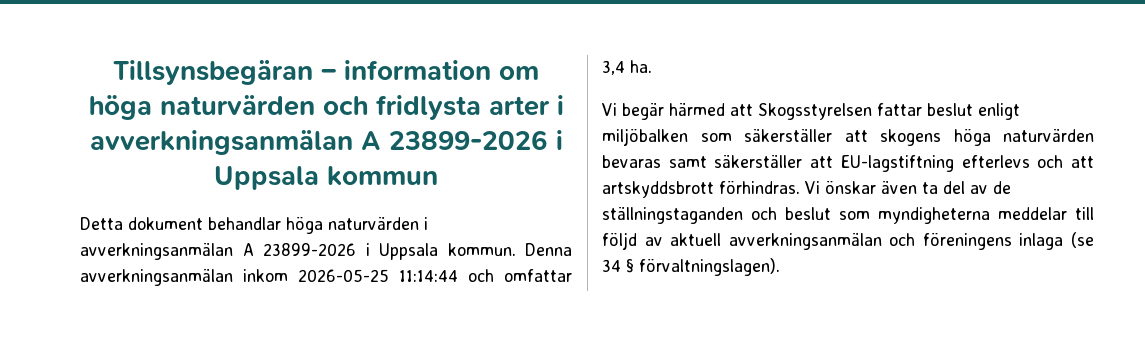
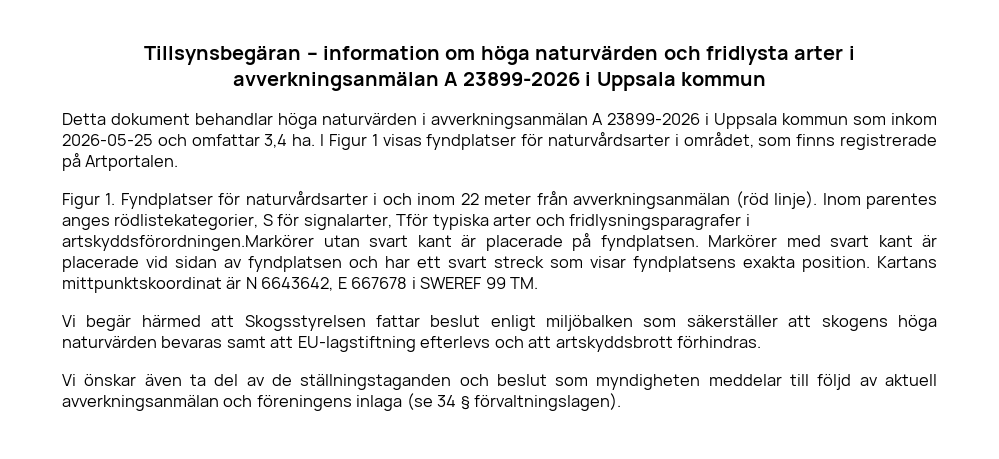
- Detta dokument behandlar höga naturvärden i avverkningsanmälan A 23899-2026 i Uppsala kommun. Denna avverkningsanmälan inkom 2026-05-25 11:14:44 och omfattar 3,4 ha.
+ Detta dokument behandlar höga naturvärden i avverkningsanmälan A 23899-2026 i Uppsala kommun som inkom 2026-05-25 och omfattar 3,4 ha. I Figur 1 visas fyndplatser för naturvårdsarter i området, som finns registrerade på Artportalen.
+ Figur 1. Fyndplatser för naturvårdsarter i och inom 22 meter från avverkningsanmälan (röd linje). Inom parentes anges rödlistekategorier, S för signalarter, Tför typiska arter och fridlysningsparagrafer i artskyddsförordningen.Markörer utan svart kant är placerade på fyndplatsen. Markörer med svart kant är placerade vid sidan av fyndplatsen och har ett svart streck som visar fyndplatsens exakta position. Kartans mittpunktskoordinat är N 6643642, E 667678 i SWEREF 99 TM.
- Vi begär härmed att Skogsstyrelsen fattar beslut enligt miljöbalken som säkerställer att skogens höga naturvärden bevaras samt säkerställer att EU-lagstiftning efterlevs och att artskyddsbrott förhindras. Vi önskar även ta del av de ställningstaganden och beslut som myndigheterna meddelar till följd av aktuell avverkningsanmälan och föreningens inlaga (se 34 § förvaltningslagen).
+ Vi begär härmed att Skogsstyrelsen fattar beslut enligt miljöbalken som säkerställer att skogens höga naturvärden bevaras samt att EU-lagstiftning efterlevs och att artskyddsbrott förhindras.
+ Vi önskar även ta del av de ställningstaganden och beslut som myndigheten meddelar till följd av aktuell avverkningsanmälan och föreningens inlaga (se 34 § förvaltningslagen).

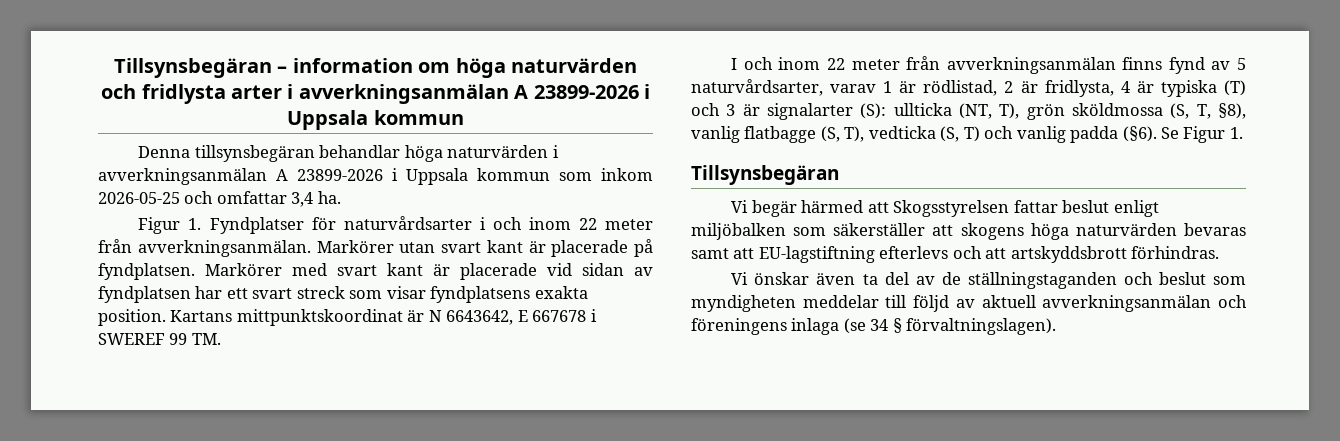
- Detta dokument behandlar höga naturvärden i avverkningsanmälan A 23899-2026 i Uppsala kommun som inkom 2026-05-25 och omfattar 3,4 ha. I Figur 1 visas fyndplatser för naturvårdsarter i området, som finns registrerade på Artportalen.
+ Denna tillsynsbegäran behandlar höga naturvärden i avverkningsanmälan A 23899-2026 i Uppsala kommun som inkom 2026-05-25 och omfattar 3,4 ha.
- Figur 1. Fyndplatser för naturvårdsarter i och inom 22 meter från avverkningsanmälan (röd linje). Inom parentes anges rödlistekategorier, S för signalarter, Tför typiska arter och fridlysningsparagrafer i artskyddsförordningen.Markörer utan svart kant är placerade på fyndplatsen.
+ Figur 1. Fyndplatser för naturvårdsarter i och inom 22 meter från avverkningsanmälan. Markörer utan svart kant är placerade på fyndplatsen.
- Markörer med svart kant är placerade vid sidan av fyndplatsen och har ett svart streck som visar fyndplatsens exakta position.
+ Markörer med svart kant är placerade vid sidan av fyndplatsen har ett svart streck som visar fyndplatsens exakta position.
+ I och inom 22 meter från avverkningsanmälan finns fynd av 5 naturvårdsarter, varav 1 är rödlistad, 2 är fridlysta, 4 är typiska (T) och 3 är signalarter (S): ullticka (NT, T), grön sköldmossa (S, T, §8), vanlig flatbagge (S, T), vedticka (S, T) och vanlig padda (§6). Se Figur 1.
+ Tillsynsbegäran

